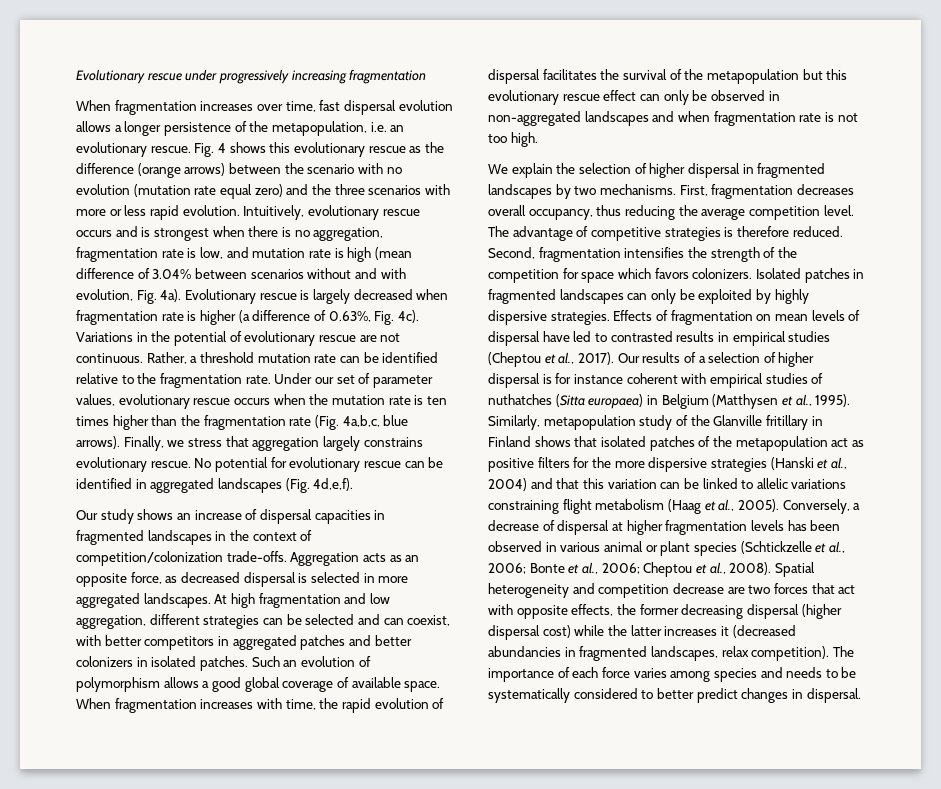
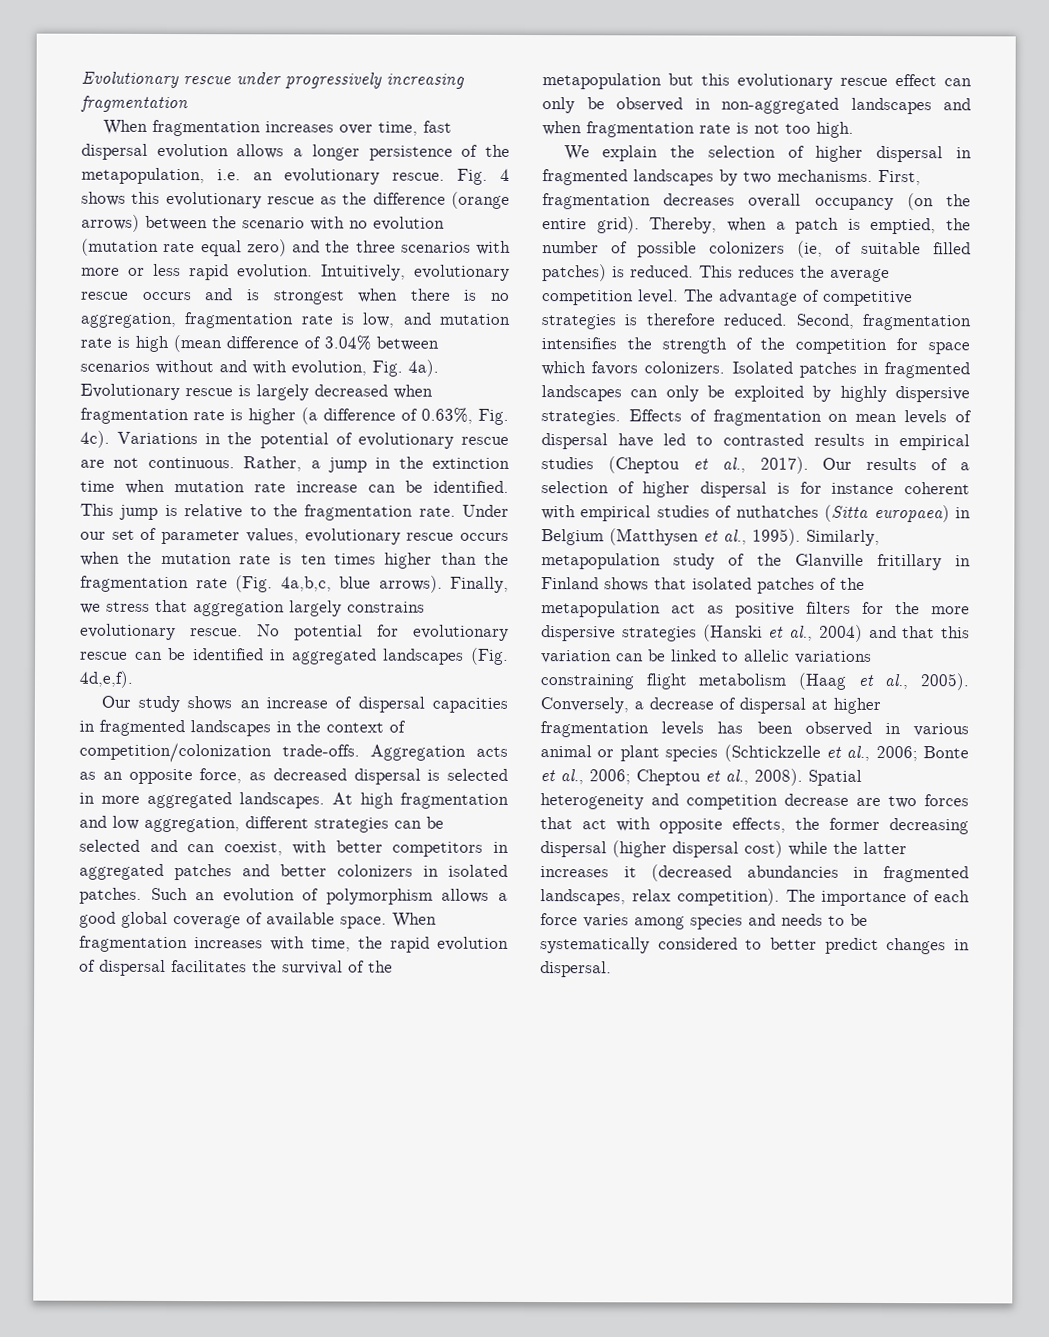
- Rather, a threshold mutation rate can be identified relative to the fragmentation rate.
+ Rather, a jump in the extinction time when mutation rate increase can be identified. This jump is relative to the fragmentation rate.
- First, fragmentation decreases overall occupancy, thus reducing the average competition level.
+ First, fragmentation decreases overall occupancy (on the entire grid). Thereby, when a patch is emptied, the number of possible colonizers (ie, of suitable filled patches) is reduced. This reduces the average competition level.

